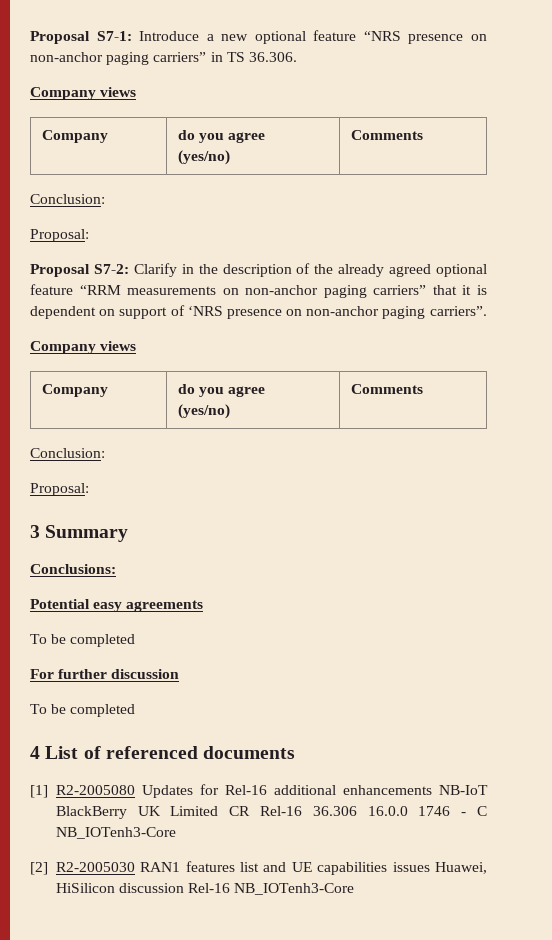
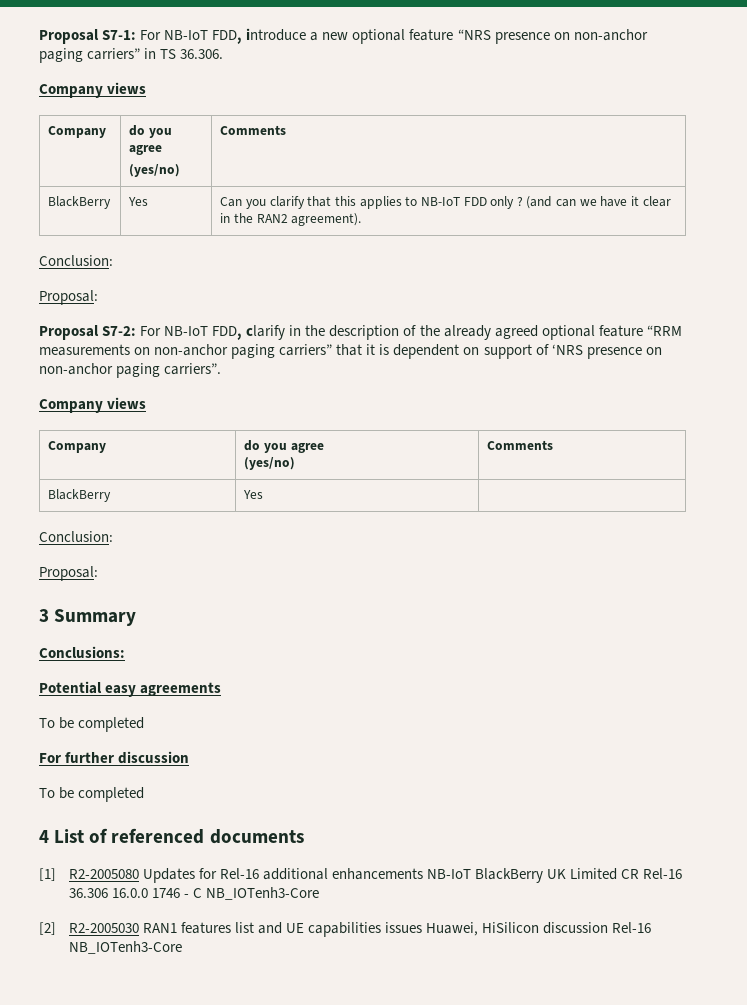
- Proposal S7-1: Introduce a new optional feature “NRS presence on non-anchor paging carriers” in TS 36.306.
+ Proposal S7-1: For NB-IoT FDD, introduce a new optional feature “NRS presence on non-anchor paging carriers” in TS 36.306.
+ BlackBerry | Yes | Can you clarify that this applies to NB-IoT FDD only ? (and can we have it clear in the RAN2 agreement).
- Proposal S7-2: Clarify in the description of the already agreed optional feature “RRM measurements on non-anchor paging carriers” that it is dependent on support of ‘NRS presence on non-anchor paging carriers”.
+ Proposal S7-2: For NB-IoT FDD, clarify in the description of the already agreed optional feature “RRM measurements on non-anchor paging carriers” that it is dependent on support of ‘NRS presence on non-anchor paging carriers”.
  Company views
  Company | do you agree
  (yes/no) | Comments
+ BlackBerry | Yes |

